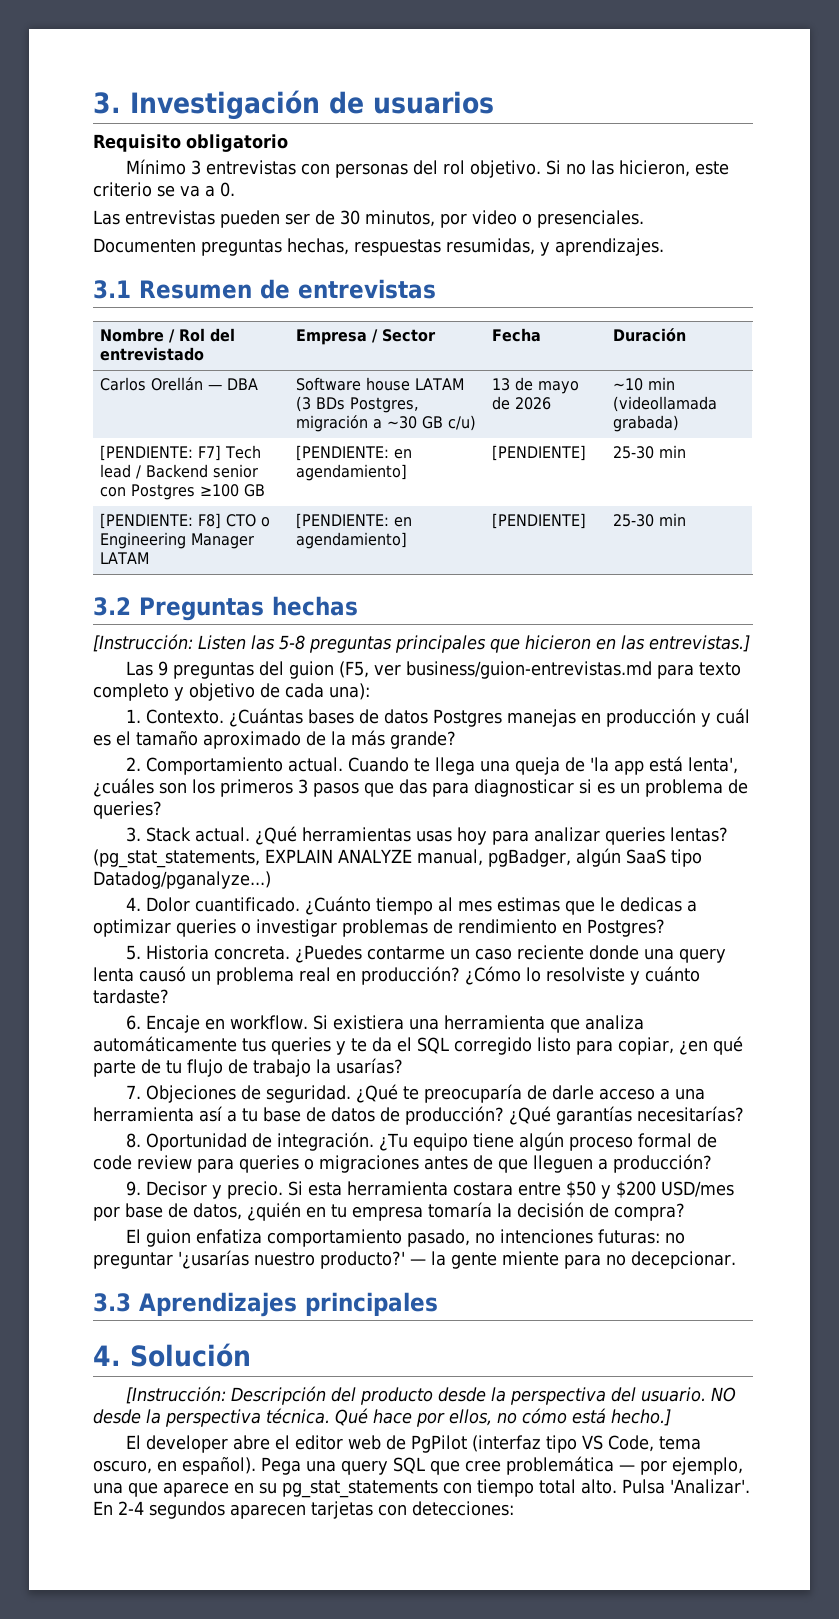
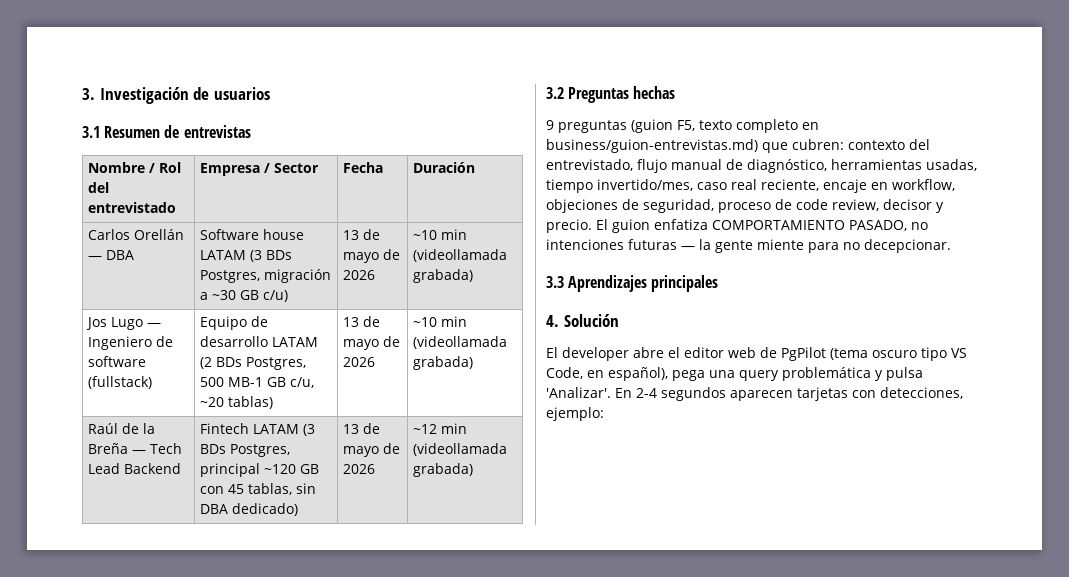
- Requisito obligatorio
- Mínimo 3 entrevistas con personas del rol objetivo. Si no las hicieron, este criterio se va a 0.
- Las entrevistas pueden ser de 30 minutos, por video o presenciales.
- Documenten preguntas hechas, respuestas resumidas, y aprendizajes.
- [PENDIENTE: F7] Tech lead / Backend senior con Postgres ≥100 GB | [PENDIENTE: en agendamiento] | [PENDIENTE] | 25-30 min
- [PENDIENTE: F8] CTO o Engineering Manager LATAM | [PENDIENTE: en agendamiento] | [PENDIENTE] | 25-30 min
+ Jos Lugo — Ingeniero de software (fullstack) | Equipo de desarrollo LATAM (2 BDs Postgres, 500 MB-1 GB c/u, ~20 tablas) | 13 de mayo de 2026 | ~10 min (videollamada grabada)
+ Raúl de la Breña — Tech Lead Backend | Fintech LATAM (3 BDs Postgres, principal ~120 GB con 45 tablas, sin DBA dedicado) | 13 de mayo de 2026 | ~12 min (videollamada grabada)
  3.2 Preguntas hechas
- [Instrucción: Listen las 5-8 preguntas principales que hicieron en las entrevistas.]
- Las 9 preguntas del guion (F5, ver business/guion-entrevistas.md para texto completo y objetivo de cada una):
- 1. Contexto. ¿Cuántas bases de datos Postgres manejas en producción y cuál es el tamaño aproximado de la más grande?
- 2. Comportamiento actual. Cuando te llega una queja de 'la app está lenta', ¿cuáles son los primeros 3 pasos que das para diagnosticar si es un problema de queries?
- 3. Stack actual. ¿Qué herramientas usas hoy para analizar queries lentas? (pg_stat_statements, EXPLAIN ANALYZE manual, pgBadger, algún SaaS tipo Datadog/pganalyze...)
- 4. Dolor cuantificado. ¿Cuánto tiempo al mes estimas que le dedicas a optimizar queries o investigar problemas de rendimiento en Postgres?
- 5. Historia concreta. ¿Puedes contarme un caso reciente donde una query lenta causó un problema real en producción? ¿Cómo lo resolviste y cuánto tardaste?
- 6. Encaje en workflow. Si existiera una herramienta que analiza automáticamente tus queries y te da el SQL corregido listo para copiar, ¿en qué parte de tu flujo de trabajo la usarías?
- 7. Objeciones de seguridad. ¿Qué te preocuparía de darle acceso a una herramienta así a tu base de datos de producción? ¿Qué garantías necesitarías?
- 8. Oportunidad de integración. ¿Tu equipo tiene algún proceso formal de code review para queries o migraciones antes de que lleguen a producción?
- 9. Decisor y precio. Si esta herramienta costara entre $50 y $200 USD/mes por base de datos, ¿quién en tu empresa tomaría la decisión de compra?
- El guion enfatiza comportamiento pasado, no intenciones futuras: no preguntar '¿usarías nuestro producto?' — la gente miente para no decepcionar.
+ 9 preguntas (guion F5, texto completo en business/guion-entrevistas.md) que cubren: contexto del entrevistado, flujo manual de diagnóstico, herramientas usadas, tiempo invertido/mes, caso real reciente, encaje en workflow, objeciones de seguridad, proceso de code review, decisor y precio. El guion enfatiza COMPORTAMIENTO PASADO, no intenciones futuras — la gente miente para no decepcionar.
- [Instrucción: Descripción del producto desde la perspectiva del usuario. NO desde la perspectiva técnica. Qué hace por ellos, no cómo está hecho.]
- El developer abre el editor web de PgPilot (interfaz tipo VS Code, tema oscuro, en español). Pega una query SQL que cree problemática — por ejemplo, una que aparece en su pg_stat_statements con tiempo total alto. Pulsa 'Analizar'.
+ El developer abre el editor web de PgPilot (tema oscuro tipo VS Code, en español), pega una query problemática y pulsa 'Analizar'.
- En 2-4 segundos aparecen tarjetas con detecciones:
+ En 2-4 segundos aparecen tarjetas con detecciones, ejemplo:

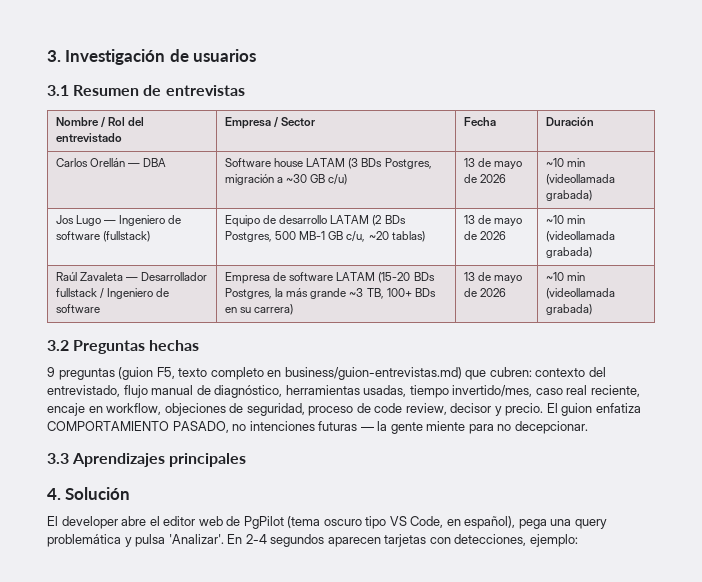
- Raúl de la Breña — Tech Lead Backend | Fintech LATAM (3 BDs Postgres, principal ~120 GB con 45 tablas, sin DBA dedicado) | 13 de mayo de 2026 | ~12 min (videollamada grabada)
+ Raúl Zavaleta — Desarrollador fullstack / Ingeniero de software | Empresa de software LATAM (15-20 BDs Postgres, la más grande ~3 TB, 100+ BDs en su carrera) | 13 de mayo de 2026 | ~10 min (videollamada grabada)

